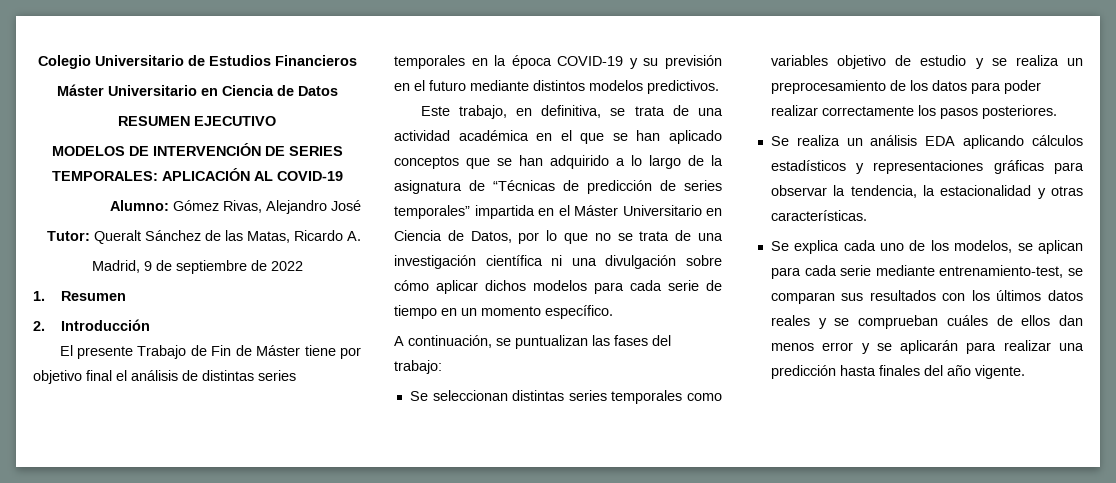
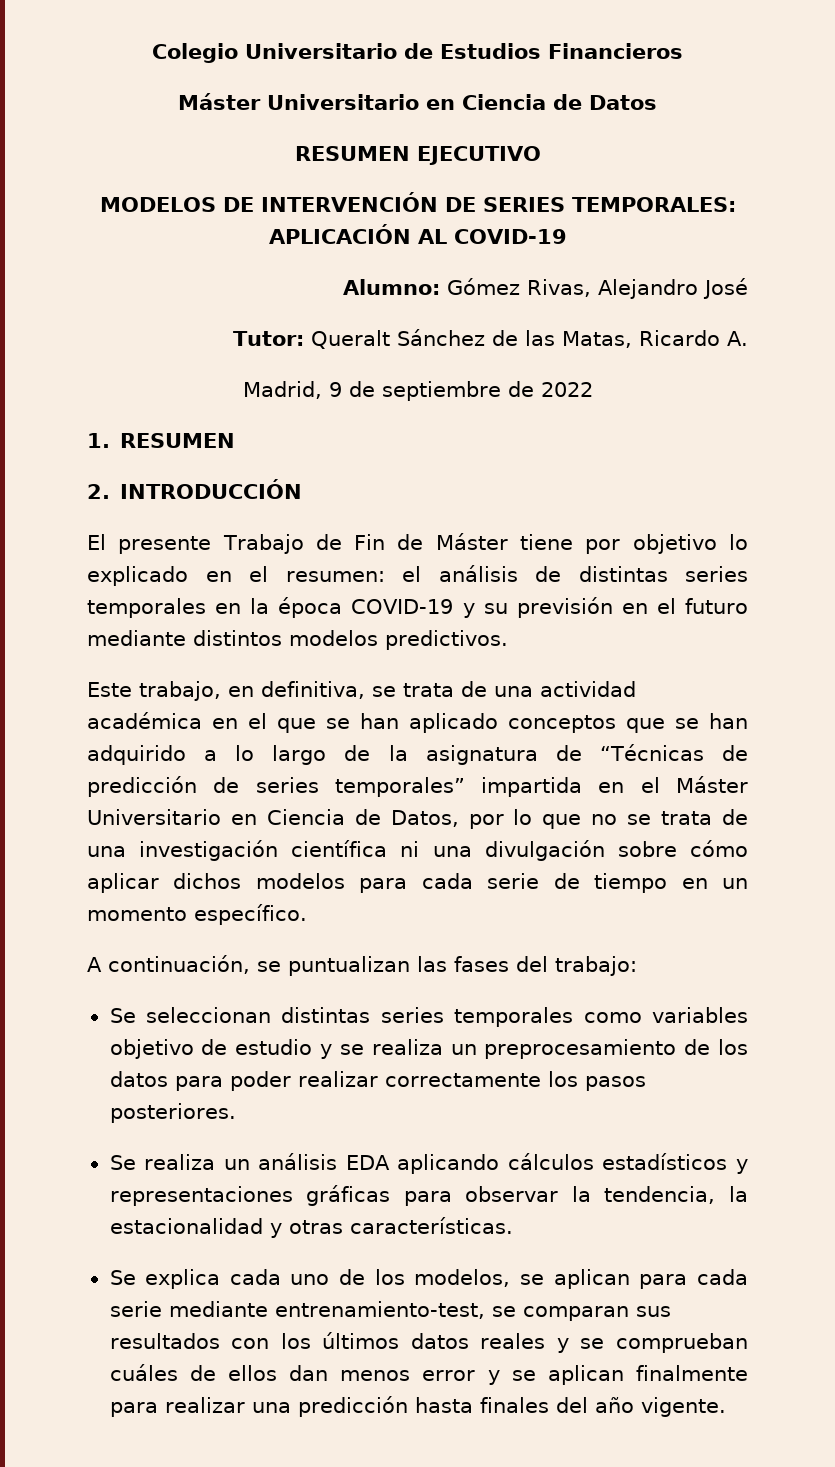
- 1. Resumen
+ 1. RESUMEN
- 2. Introducción
+ 2. INTRODUCCIÓN
- El presente Trabajo de Fin de Máster tiene por objetivo final el análisis de distintas series temporales en la época COVID-19 y su previsión en el futuro mediante distintos modelos predictivos.
+ El presente Trabajo de Fin de Máster tiene por objetivo lo explicado en el resumen: el análisis de distintas series temporales en la época COVID-19 y su previsión en el futuro mediante distintos modelos predictivos.
- Se explica cada uno de los modelos, se aplican para cada serie mediante entrenamiento-test, se comparan sus resultados con los últimos datos reales y se comprueban cuáles de ellos dan menos error y se aplicarán para realizar una predicción hasta finales del año vigente.
+ Se explica cada uno de los modelos, se aplican para cada serie mediante entrenamiento-test, se comparan sus resultados con los últimos datos reales y se comprueban cuáles de ellos dan menos error y se aplican finalmente para realizar una predicción hasta finales del año vigente.

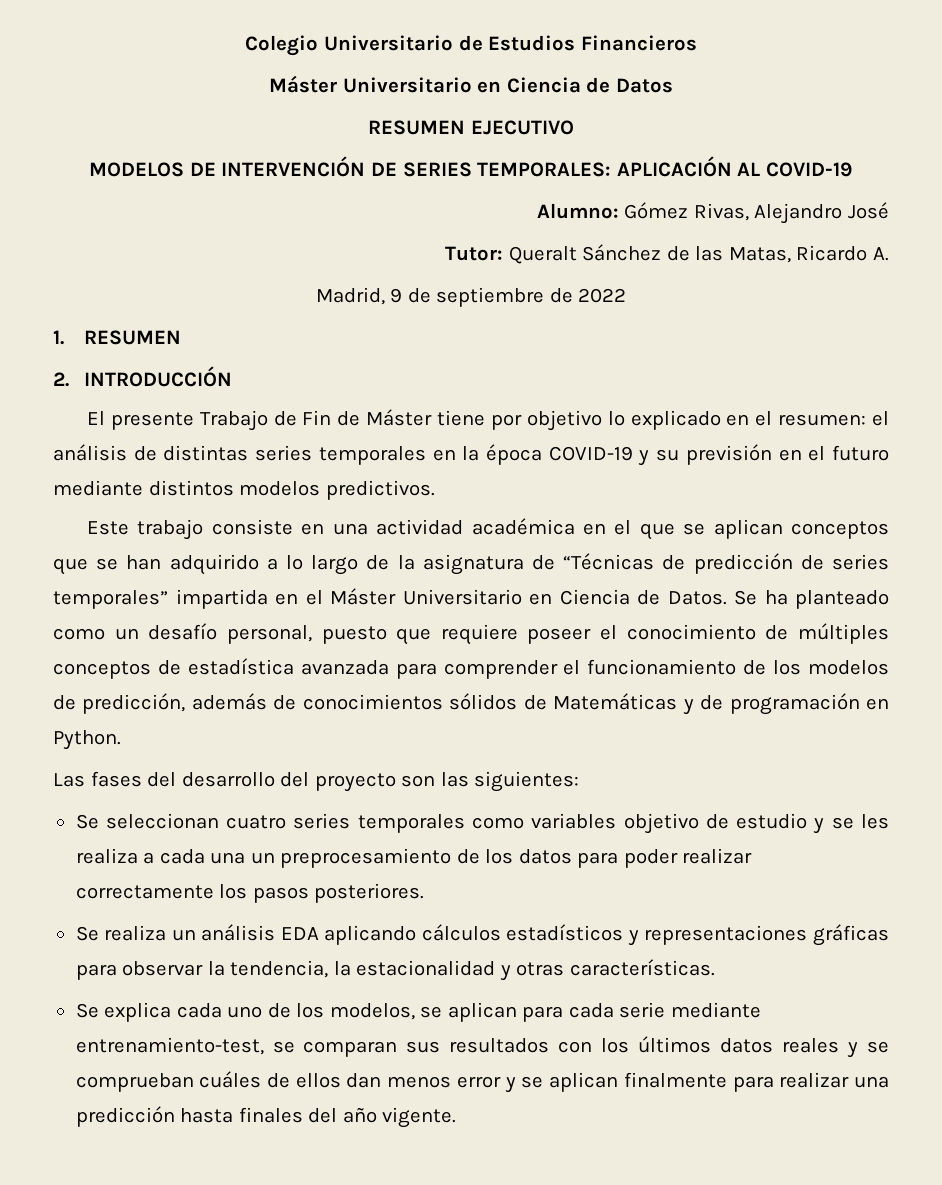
- Este trabajo, en definitiva, se trata de una actividad académica en el que se han aplicado conceptos que se han adquirido a lo largo de la asignatura de “Técnicas de predicción de series temporales” impartida en el Máster Universitario en Ciencia de Datos, por lo que no se trata de una investigación científica ni una divulgación sobre cómo aplicar dichos modelos para cada serie de tiempo en un momento específico.
- A continuación, se puntualizan las fases del trabajo:
+ Este trabajo consiste en una actividad académica en el que se aplican conceptos que se han adquirido a lo largo de la asignatura de “Técnicas de predicción de series temporales” impartida en el Máster Universitario en Ciencia de Datos. Se ha planteado como un desafío personal, puesto que requiere poseer el conocimiento de múltiples conceptos de estadística avanzada para comprender el funcionamiento de los modelos de predicción, además de conocimientos sólidos de Matemáticas y de programación en Python.
+ Las fases del desarrollo del proyecto son las siguientes:
- Se seleccionan distintas series temporales como variables objetivo de estudio y se realiza un preprocesamiento de los datos para poder realizar correctamente los pasos posteriores.
+ Se seleccionan cuatro series temporales como variables objetivo de estudio y se les realiza a cada una un preprocesamiento de los datos para poder realizar correctamente los pasos posteriores.

